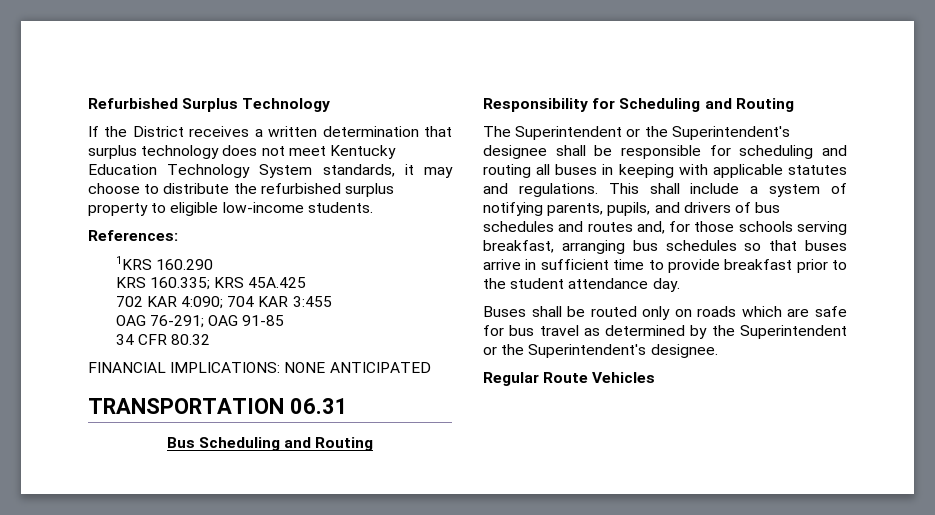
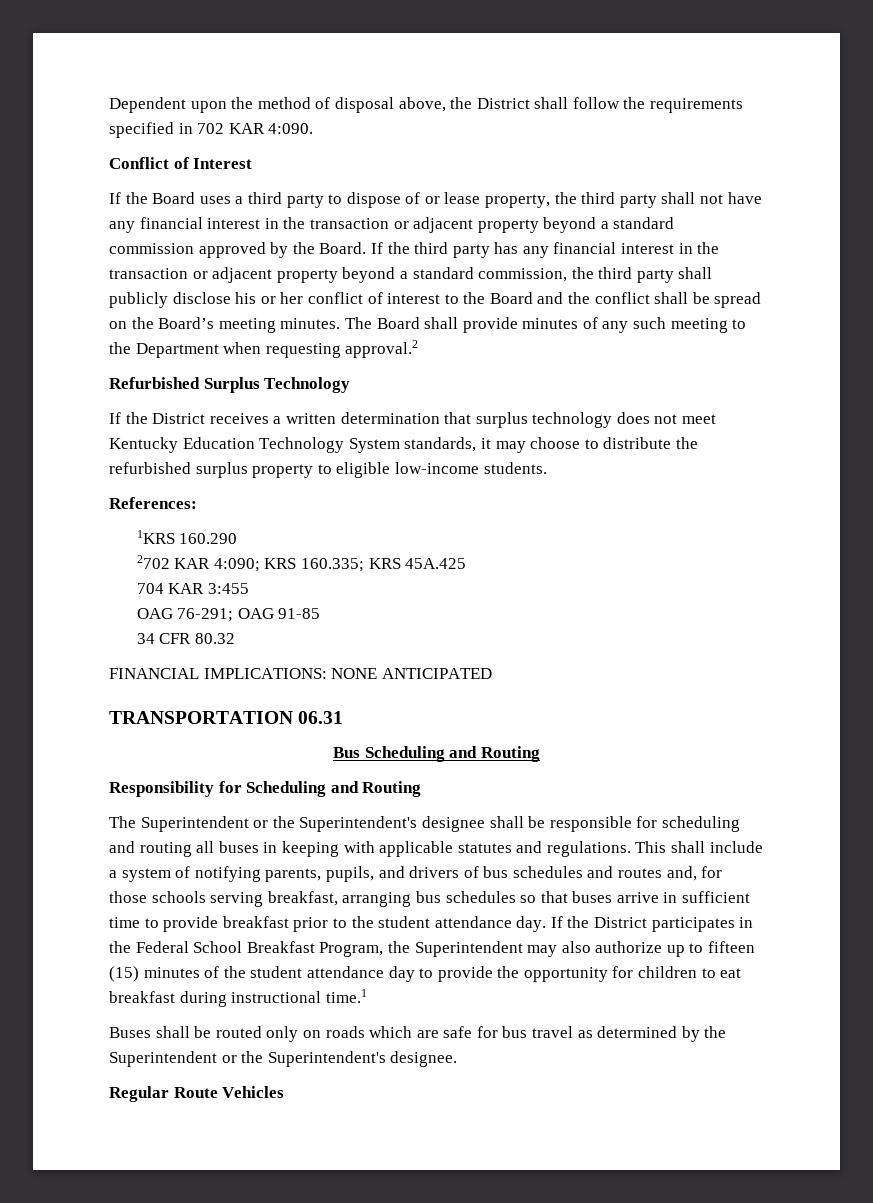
+ Dependent upon the method of disposal above, the District shall follow the requirements specified in 702 KAR 4:090.
+ Conflict of Interest
+ If the Board uses a third party to dispose of or lease property, the third party shall not have any financial interest in the transaction or adjacent property beyond a standard commission approved by the Board. If the third party has any financial interest in the transaction or adjacent property beyond a standard commission, the third party shall publicly disclose his or her conflict of interest to the Board and the conflict shall be spread on the Board’s meeting minutes. The Board shall provide minutes of any such meeting to the Department when requesting approval.2
- KRS 160.335; KRS 45A.425
+ 2702 KAR 4:090; KRS 160.335; KRS 45A.425
- 702 KAR 4:090; 704 KAR 3:455
+ 704 KAR 3:455
+ If the District participates in the Federal School Breakfast Program, the Superintendent may also authorize up to fifteen (15) minutes of the student attendance day to provide the opportunity for children to eat breakfast during instructional time.1

